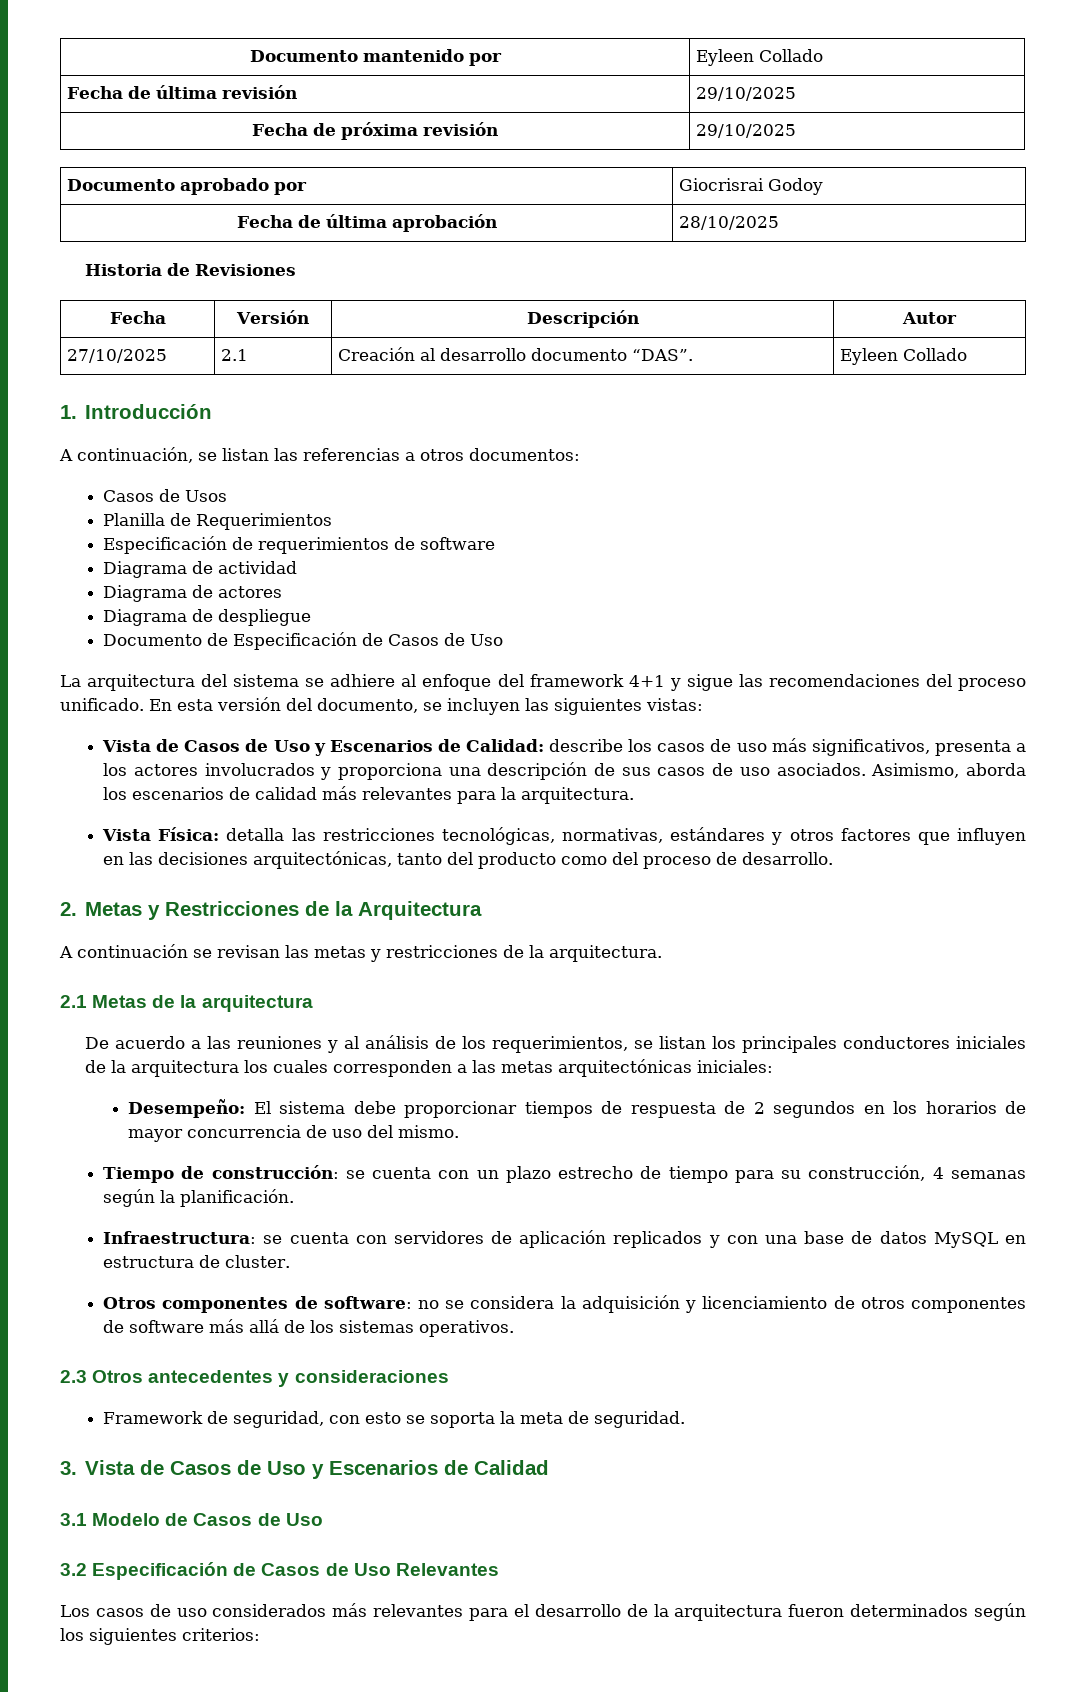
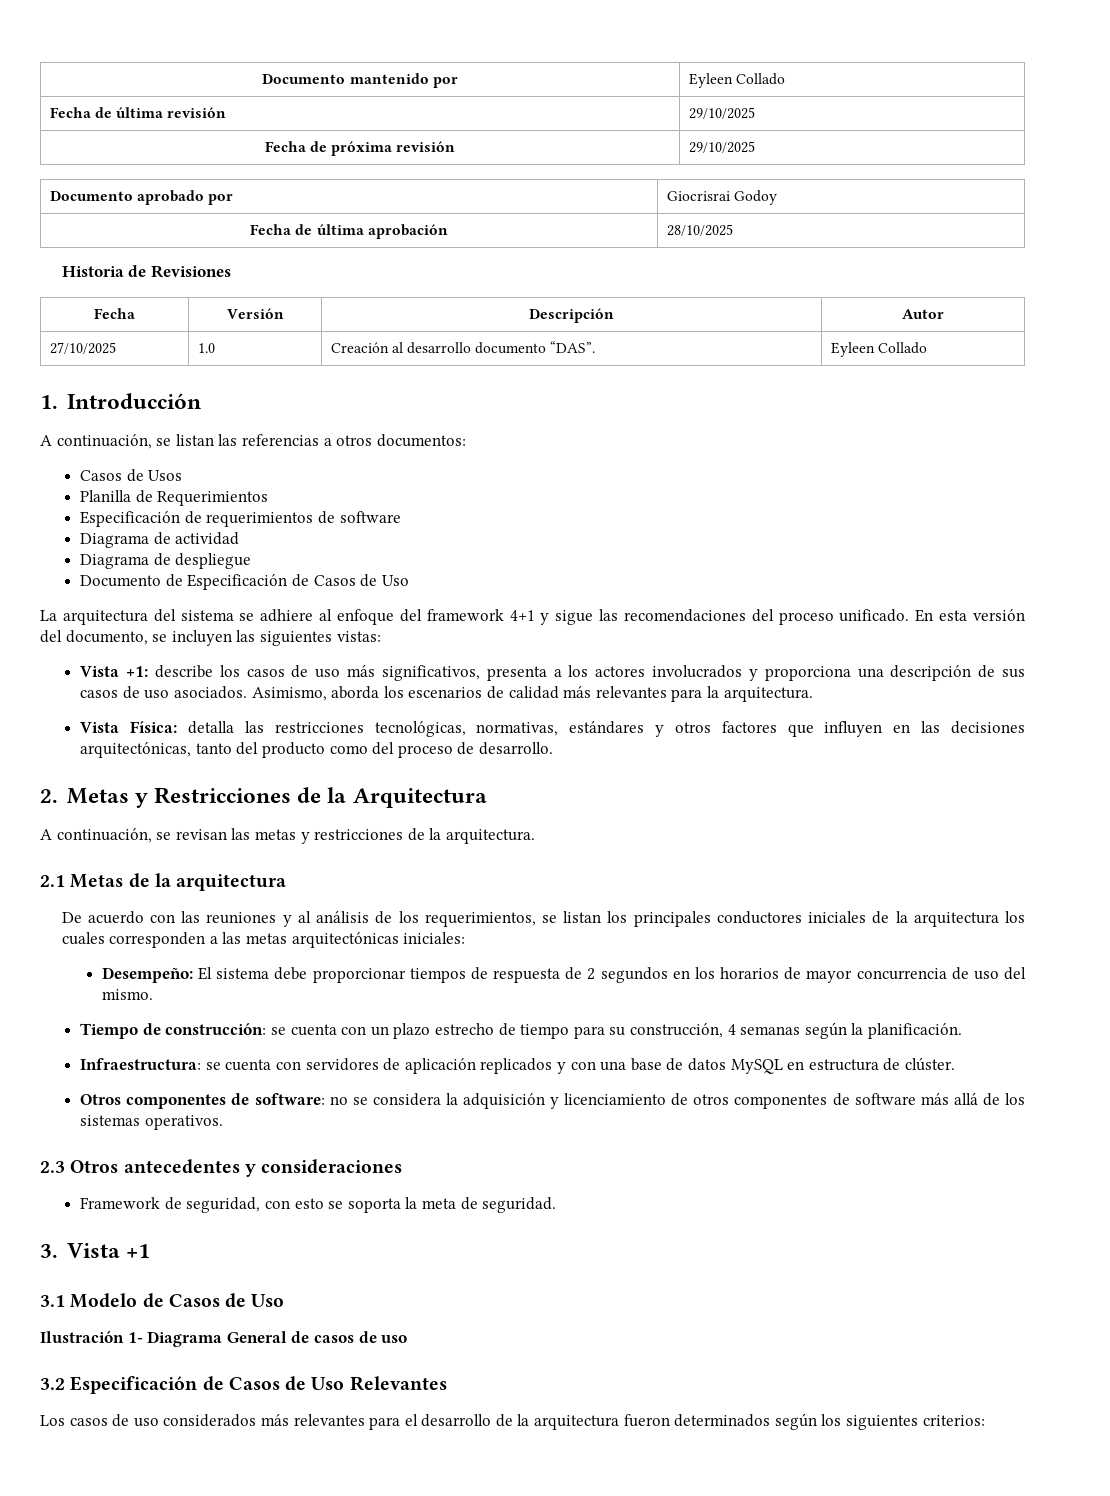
- 27/10/2025 | 2.1 | Creación al desarrollo documento “DAS”. | Eyleen Collado
+ 27/10/2025 | 1.0 | Creación al desarrollo documento “DAS”. | Eyleen Collado
- Diagrama de actores
- Vista de Casos de Uso y Escenarios de Calidad: describe los casos de uso más significativos, presenta a los actores involucrados y proporciona una descripción de sus casos de uso asociados.
+ Vista +1: describe los casos de uso más significativos, presenta a los actores involucrados y proporciona una descripción de sus casos de uso asociados.
- A continuación se revisan las metas y restricciones de la arquitectura.
+ A continuación, se revisan las metas y restricciones de la arquitectura.
- De acuerdo a las reuniones y al análisis de los requerimientos, se listan los principales conductores iniciales de la arquitectura los cuales corresponden a las metas arquitectónicas iniciales:
+ De acuerdo con las reuniones y al análisis de los requerimientos, se listan los principales conductores iniciales de la arquitectura los cuales corresponden a las metas arquitectónicas iniciales:
- Infraestructura: se cuenta con servidores de aplicación replicados y con una base de datos MySQL en estructura de cluster.
+ Infraestructura: se cuenta con servidores de aplicación replicados y con una base de datos MySQL en estructura de clúster.
- 3. Vista de Casos de Uso y Escenarios de Calidad
+ 3. Vista +1
+ Ilustración 1- Diagrama General de casos de uso

